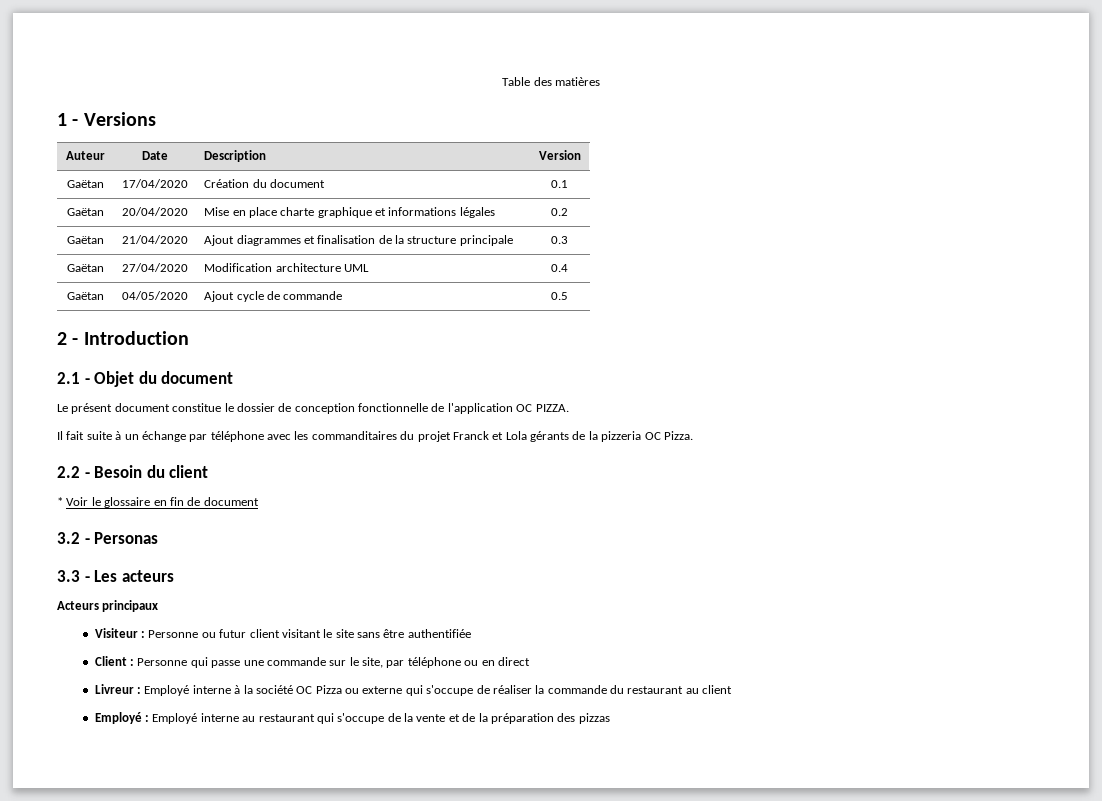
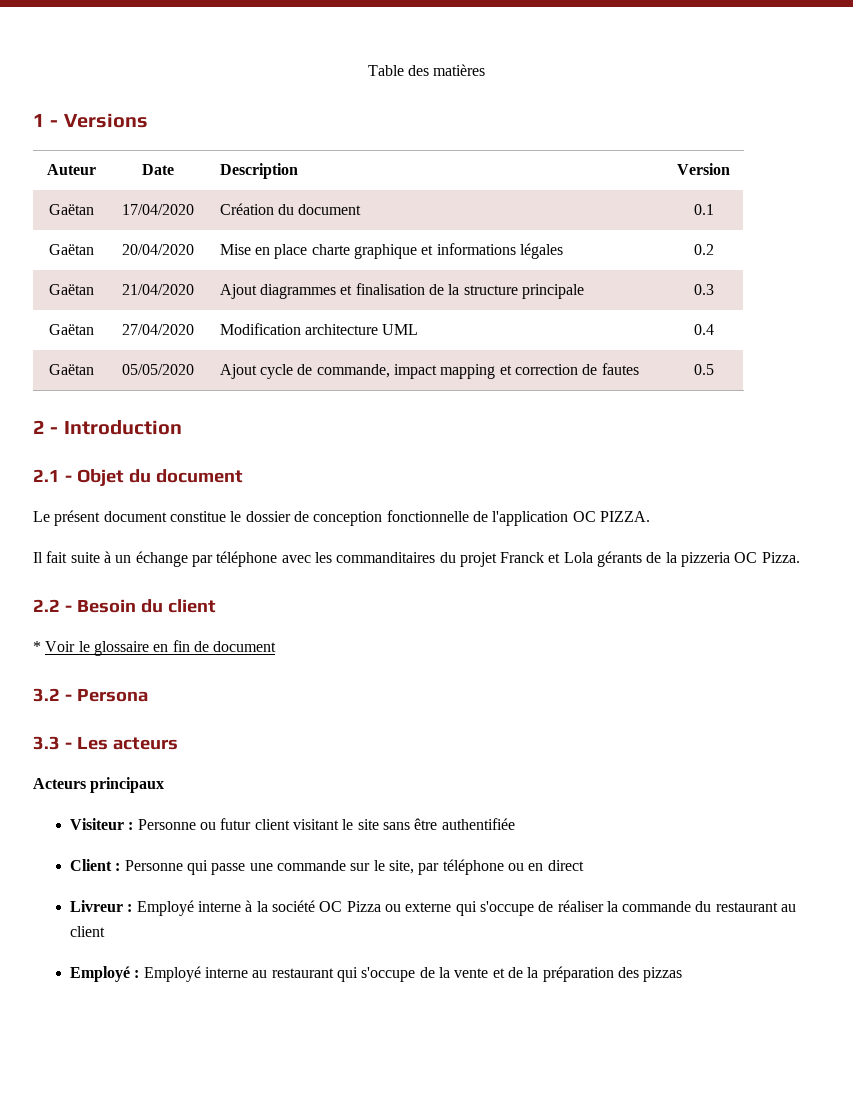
- Gaëtan | 04/05/2020 | Ajout cycle de commande | 0.5
+ Gaëtan | 05/05/2020 | Ajout cycle de commande, impact mapping et correction de fautes | 0.5
- 3.2 - Personas
+ 3.2 - Persona

